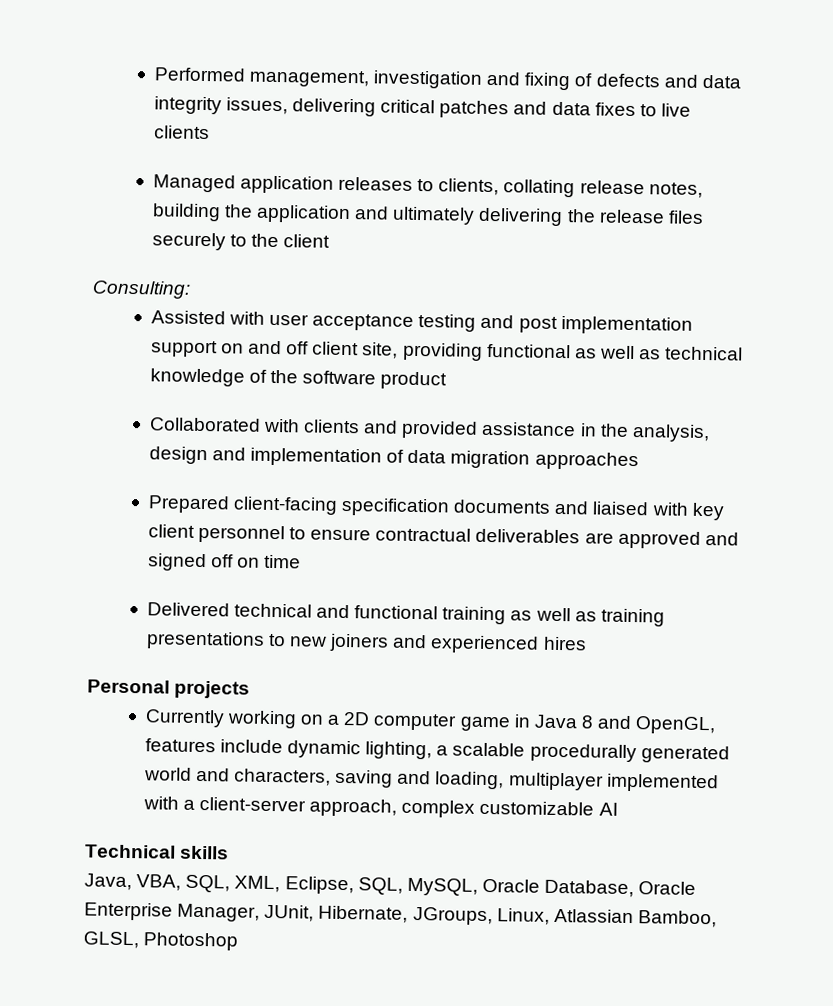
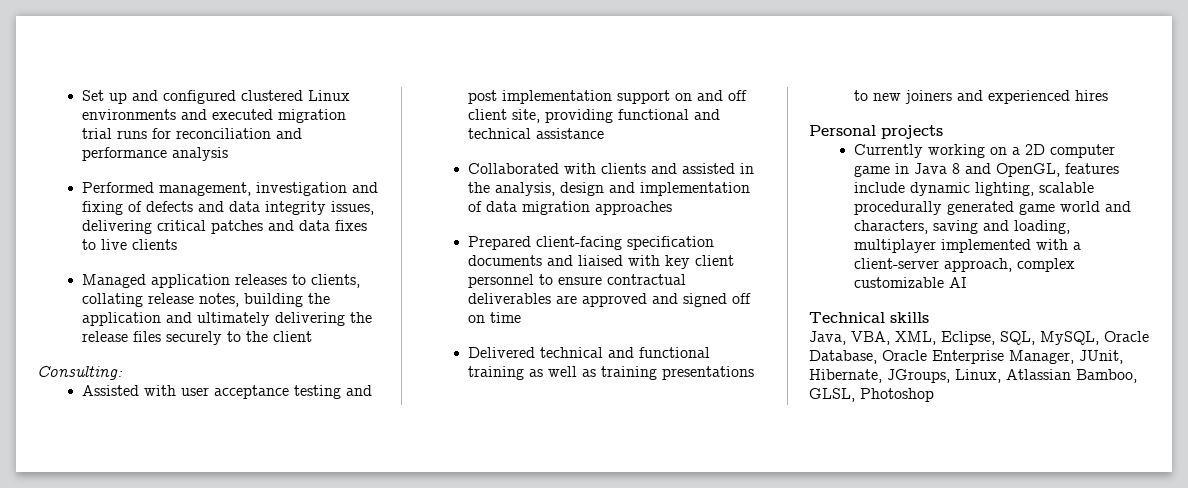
+ Set up and configured clustered Linux environments and executed migration trial runs for reconciliation and performance analysis
- Assisted with user acceptance testing and post implementation support on and off client site, providing functional as well as technical knowledge of the software product
+ Assisted with user acceptance testing and post implementation support on and off client site, providing functional and technical assistance
- Collaborated with clients and provided assistance in the analysis, design and implementation of data migration approaches
+ Collaborated with clients and assisted in the analysis, design and implementation of data migration approaches
- Currently working on a 2D computer game in Java 8 and OpenGL, features include dynamic lighting, a scalable procedurally generated world and characters, saving and loading, multiplayer implemented with a client-server approach, complex customizable AI
+ Currently working on a 2D computer game in Java 8 and OpenGL, features include dynamic lighting, scalable procedurally generated game world and characters, saving and loading, multiplayer implemented with a client-server approach, complex customizable AI
- Java, VBA, SQL, XML, Eclipse, SQL, MySQL, Oracle Database, Oracle Enterprise Manager, JUnit, Hibernate, JGroups, Linux, Atlassian Bamboo, GLSL, Photoshop
+ Java, VBA, XML, Eclipse, SQL, MySQL, Oracle Database, Oracle Enterprise Manager, JUnit, Hibernate, JGroups, Linux, Atlassian Bamboo, GLSL, Photoshop

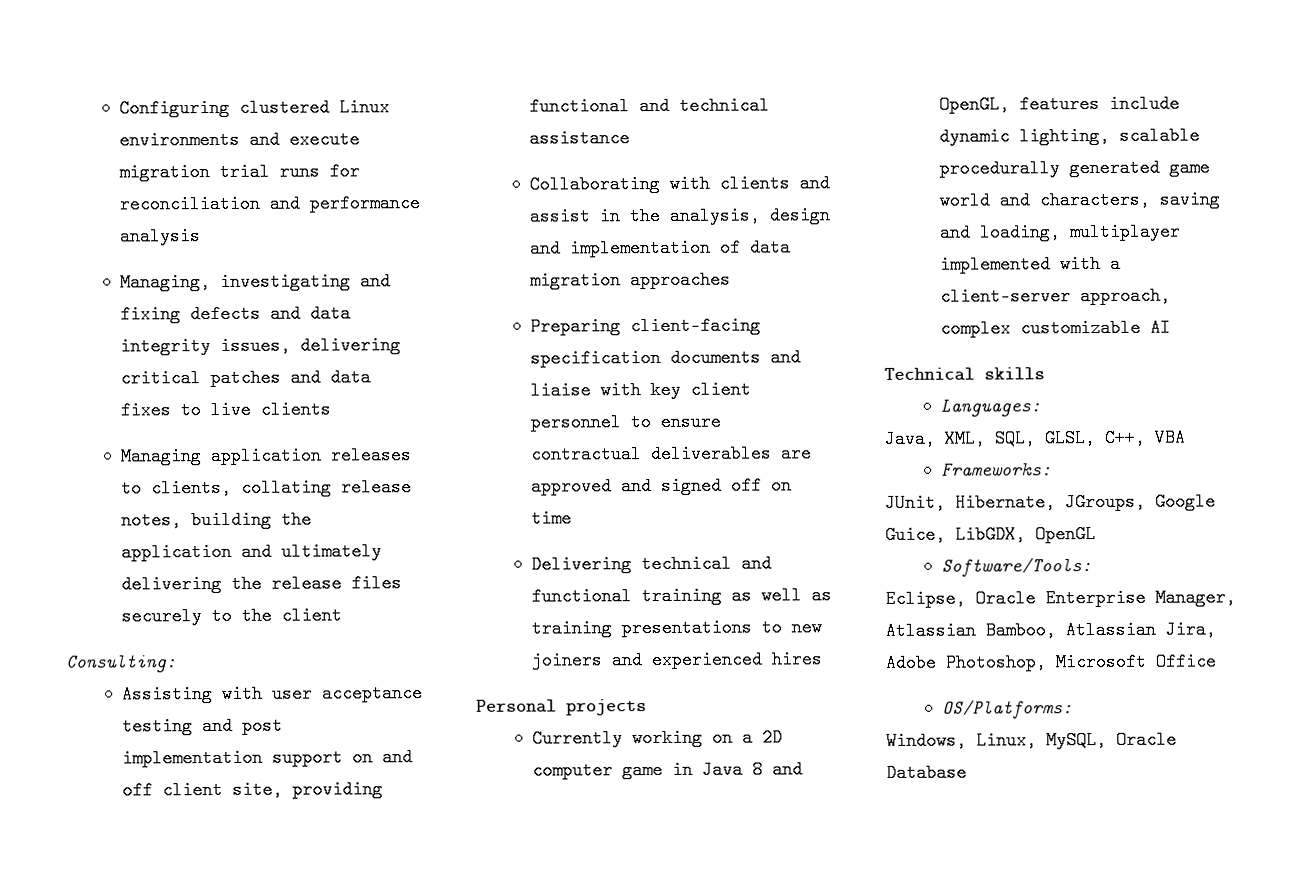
- Set up and configured clustered Linux environments and executed migration trial runs for reconciliation and performance analysis
+ Configuring clustered Linux environments and execute migration trial runs for reconciliation and performance analysis
- Performed management, investigation and fixing of defects and data integrity issues, delivering critical patches and data fixes to live clients
+ Managing, investigating and fixing defects and data integrity issues, delivering critical patches and data fixes to live clients
- Managed application releases to clients, collating release notes, building the application and ultimately delivering the release files securely to the client
+ Managing application releases to clients, collating release notes, building the application and ultimately delivering the release files securely to the client
- Assisted with user acceptance testing and post implementation support on and off client site, providing functional and technical assistance
+ Assisting with user acceptance testing and post implementation support on and off client site, providing functional and technical assistance
- Collaborated with clients and assisted in the analysis, design and implementation of data migration approaches
+ Collaborating with clients and assist in the analysis, design and implementation of data migration approaches
- Prepared client-facing specification documents and liaised with key client personnel to ensure contractual deliverables are approved and signed off on time
+ Preparing client-facing specification documents and liaise with key client personnel to ensure contractual deliverables are approved and signed off on time
- Delivered technical and functional training as well as training presentations to new joiners and experienced hires
+ Delivering technical and functional training as well as training presentations to new joiners and experienced hires
+ Languages:
- Java, VBA, XML, Eclipse, SQL, MySQL, Oracle Database, Oracle Enterprise Manager, JUnit, Hibernate, JGroups, Linux, Atlassian Bamboo, GLSL, Photoshop
+ Java, XML, SQL, GLSL, C++, VBA
+ Frameworks:
+ JUnit, Hibernate, JGroups, Google Guice, LibGDX, OpenGL
+ Software/Tools:
+ Eclipse, Oracle Enterprise Manager, Atlassian Bamboo, Atlassian Jira, Adobe Photoshop, Microsoft Office
+ OS/Platforms:
+ Windows, Linux, MySQL, Oracle Database

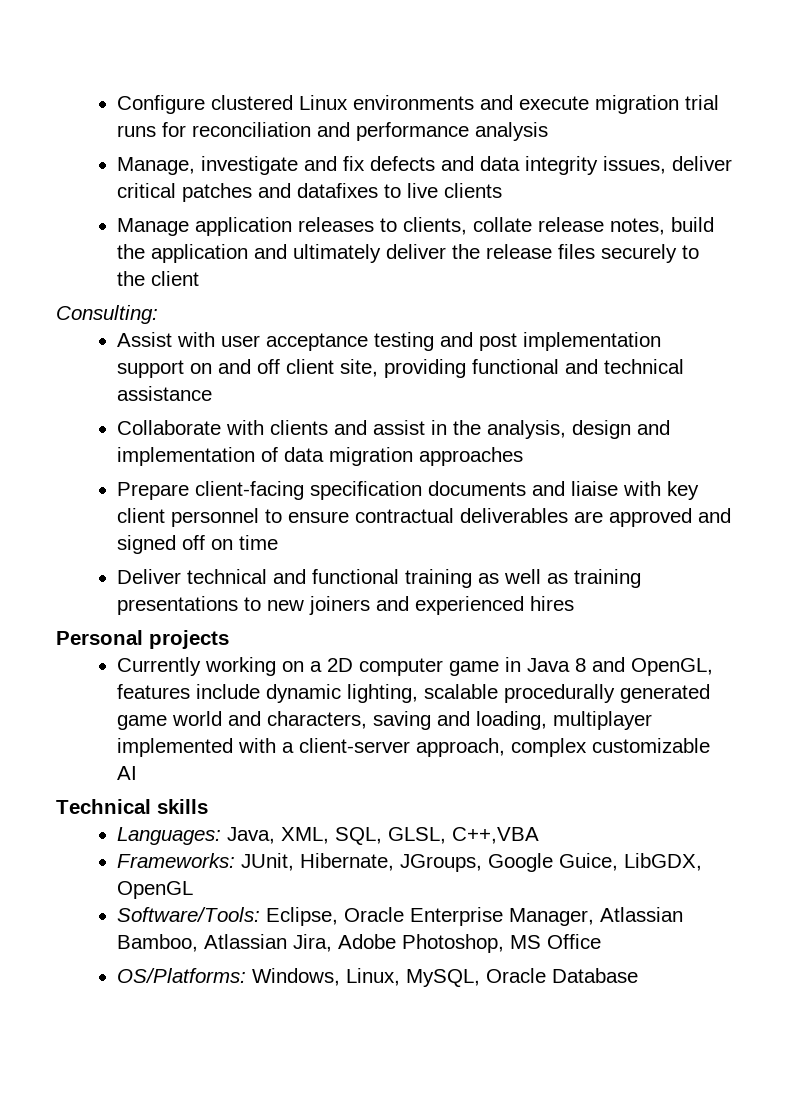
- Configuring clustered Linux environments and execute migration trial runs for reconciliation and performance analysis
+ Configure clustered Linux environments and execute migration trial runs for reconciliation and performance analysis
- Managing, investigating and fixing defects and data integrity issues, delivering critical patches and data fixes to live clients
+ Manage, investigate and fix defects and data integrity issues, deliver critical patches and datafixes to live clients
- Managing application releases to clients, collating release notes, building the application and ultimately delivering the release files securely to the client
+ Manage application releases to clients, collate release notes, build the application and ultimately deliver the release files securely to the client
- Assisting with user acceptance testing and post implementation support on and off client site, providing functional and technical assistance
+ Assist with user acceptance testing and post implementation support on and off client site, providing functional and technical assistance
- Collaborating with clients and assist in the analysis, design and implementation of data migration approaches
+ Collaborate with clients and assist in the analysis, design and implementation of data migration approaches
- Preparing client-facing specification documents and liaise with key client personnel to ensure contractual deliverables are approved and signed off on time
+ Prepare client-facing specification documents and liaise with key client personnel to ensure contractual deliverables are approved and signed off on time
- Delivering technical and functional training as well as training presentations to new joiners and experienced hires
+ Deliver technical and functional training as well as training presentations to new joiners and experienced hires
- Languages:
- Java, XML, SQL, GLSL, C++, VBA
+ Languages: Java, XML, SQL, GLSL, C++,VBA
- Frameworks:
- JUnit, Hibernate, JGroups, Google Guice, LibGDX, OpenGL
+ Frameworks: JUnit, Hibernate, JGroups, Google Guice, LibGDX, OpenGL
- Software/Tools:
- Eclipse, Oracle Enterprise Manager, Atlassian Bamboo, Atlassian Jira, Adobe Photoshop, Microsoft Office
+ Software/Tools: Eclipse, Oracle Enterprise Manager, Atlassian Bamboo, Atlassian Jira, Adobe Photoshop, MS Office
- OS/Platforms:
- Windows, Linux, MySQL, Oracle Database
+ OS/Platforms: Windows, Linux, MySQL, Oracle Database

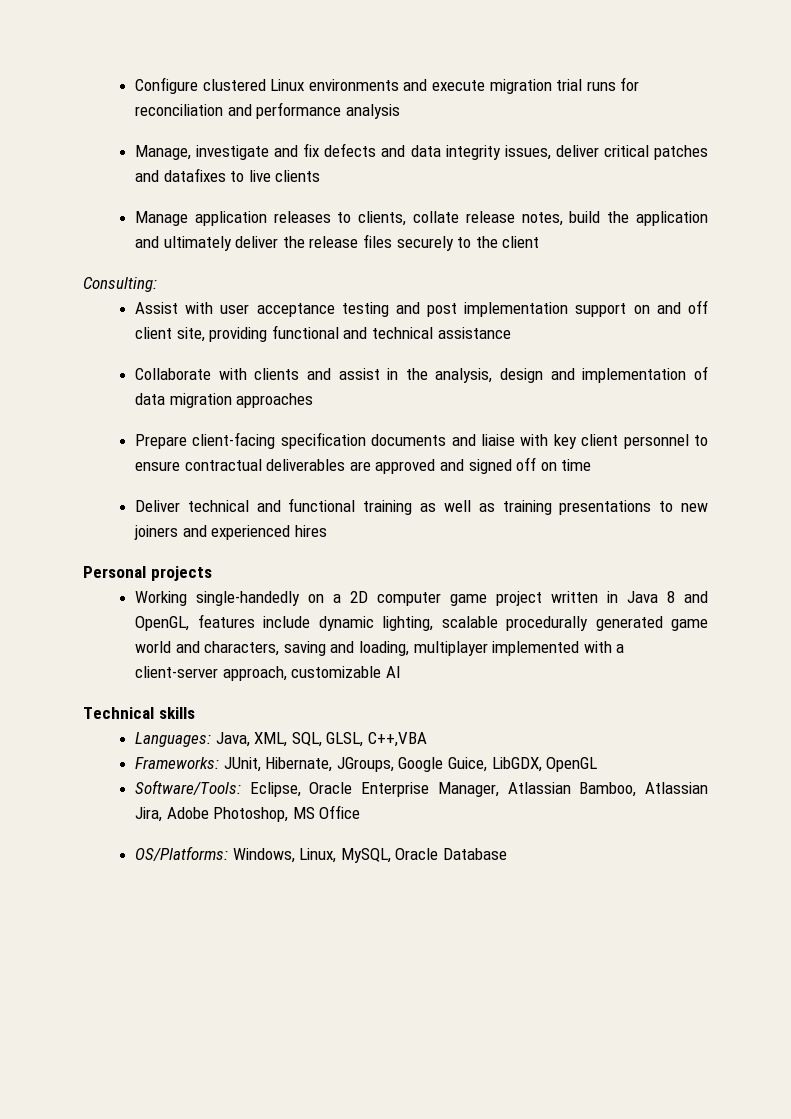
- Currently working on a 2D computer game in Java 8 and OpenGL, features include dynamic lighting, scalable procedurally generated game world and characters, saving and loading, multiplayer implemented with a client-server approach, complex customizable AI
+ Working single-handedly on a 2D computer game project written in Java 8 and OpenGL, features include dynamic lighting, scalable procedurally generated game world and characters, saving and loading, multiplayer implemented with a client-server approach, customizable AI

